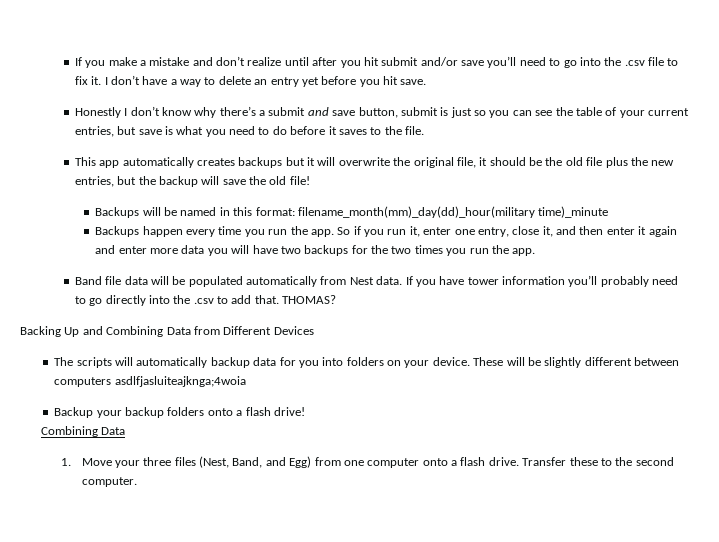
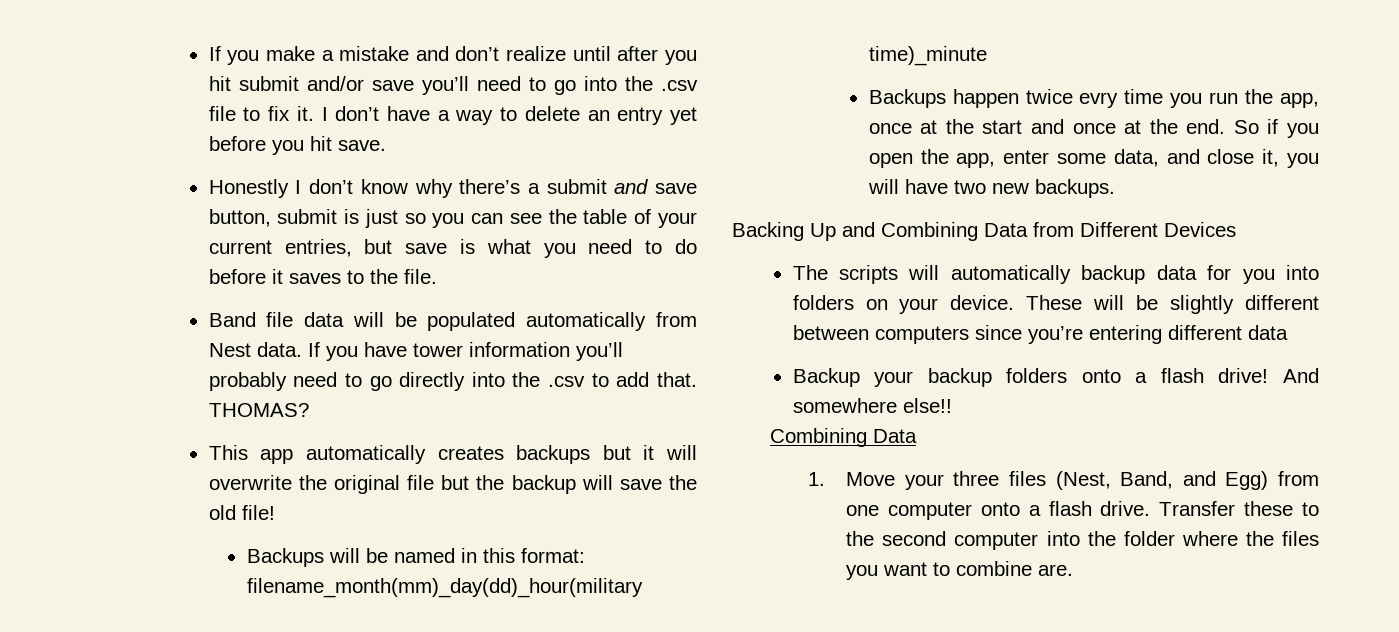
- This app automatically creates backups but it will overwrite the original file, it should be the old file plus the new entries, but the backup will save the old file!
- Backups will be named in this format: filename_month(mm)_day(dd)_hour(military time)_minute
- Backups happen every time you run the app. So if you run it, enter one entry, close it, and then enter it again and enter more data you will have two backups for the two times you run the app.
+ This app automatically creates backups but it will overwrite the original file but the backup will save the old file!
+ Backups will be named in this format: filename_month(mm)_day(dd)_hour(military time)_minute
+ Backups happen twice evry time you run the app, once at the start and once at the end. So if you open the app, enter some data, and close it, you will have two new backups.
- These will be slightly different between computers asdlfjasluiteajknga;4woia
+ These will be slightly different between computers since you’re entering different data
+ And somewhere else!!
- Transfer these to the second computer.
+ Transfer these to the second computer into the folder where the files you want to combine are.

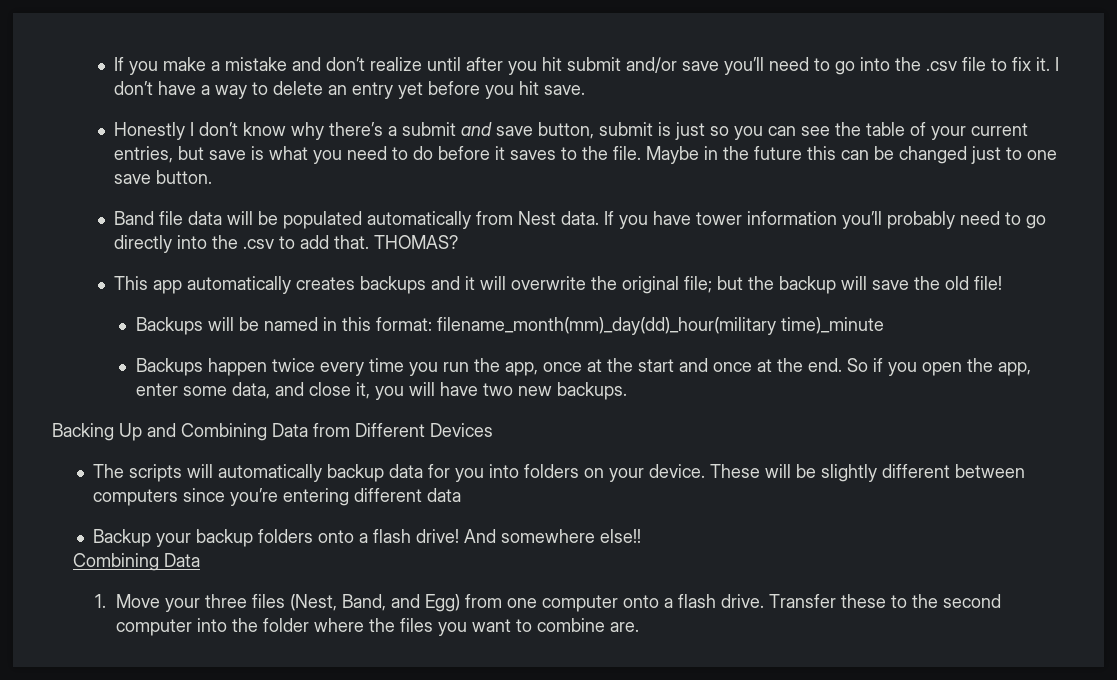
+ Maybe in the future this can be changed just to one save button.
- This app automatically creates backups but it will overwrite the original file but the backup will save the old file!
+ This app automatically creates backups and it will overwrite the original file; but the backup will save the old file!
- Backups happen twice evry time you run the app, once at the start and once at the end.
+ Backups happen twice every time you run the app, once at the start and once at the end.

